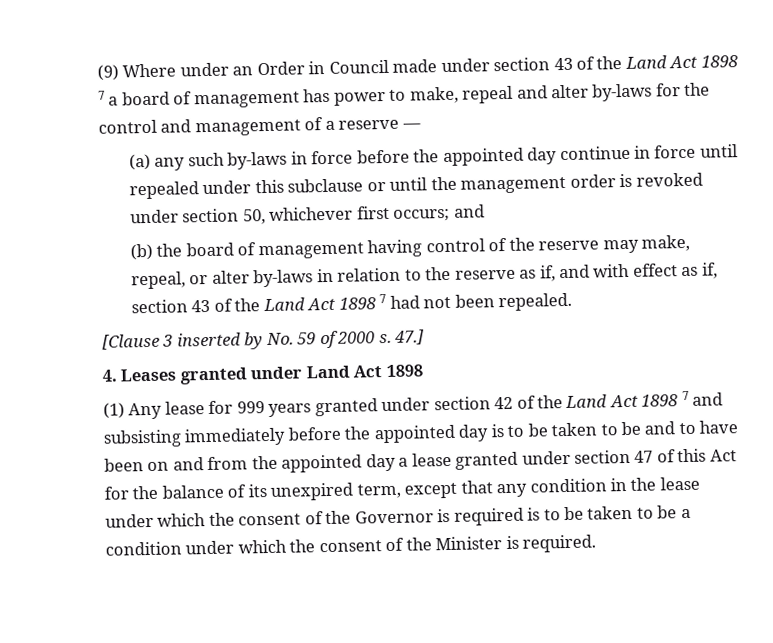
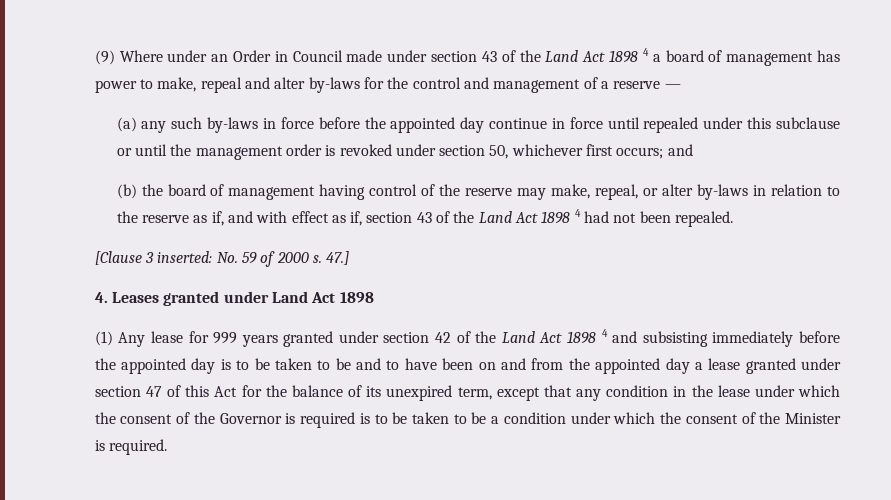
- (9) Where under an Order in Council made under section 43 of the Land Act 1898 7 a board of management has power to make, repeal and alter by-laws for the control and management of a reserve —
+ (9) Where under an Order in Council made under section 43 of the Land Act 1898 4 a board of management has power to make, repeal and alter by-laws for the control and management of a reserve —
- (b) the board of management having control of the reserve may make, repeal, or alter by-laws in relation to the reserve as if, and with effect as if, section 43 of the Land Act 1898 7 had not been repealed.
+ (b) the board of management having control of the reserve may make, repeal, or alter by-laws in relation to the reserve as if, and with effect as if, section 43 of the Land Act 1898 4 had not been repealed.
- [Clause 3 inserted by No. 59 of 2000 s.
+ [Clause 3 inserted: No. 59 of 2000 s.
- (1) Any lease for 999 years granted under section 42 of the Land Act 1898 7 and subsisting immediately before the appointed day is to be taken to be and to have been on and from the appointed day a lease granted under section 47 of this Act for the balance of its unexpired term, except that any condition in the lease under which the consent of the Governor is required is to be taken to be a condition under which the consent of the Minister is required.
+ (1) Any lease for 999 years granted under section 42 of the Land Act 1898 4 and subsisting immediately before the appointed day is to be taken to be and to have been on and from the appointed day a lease granted under section 47 of this Act for the balance of its unexpired term, except that any condition in the lease under which the consent of the Governor is required is to be taken to be a condition under which the consent of the Minister is required.

